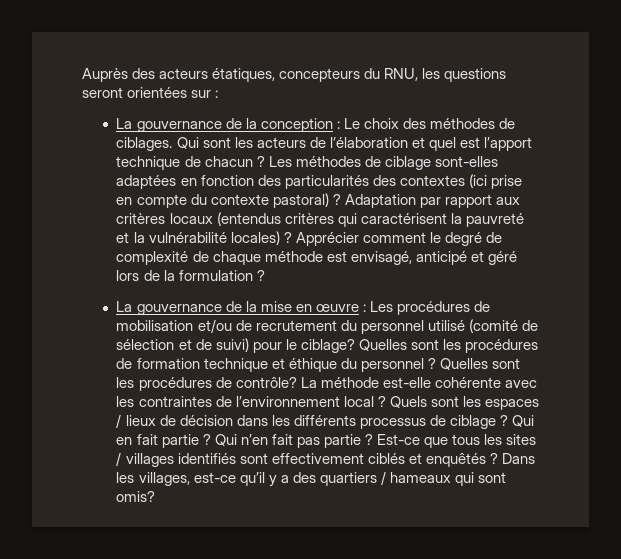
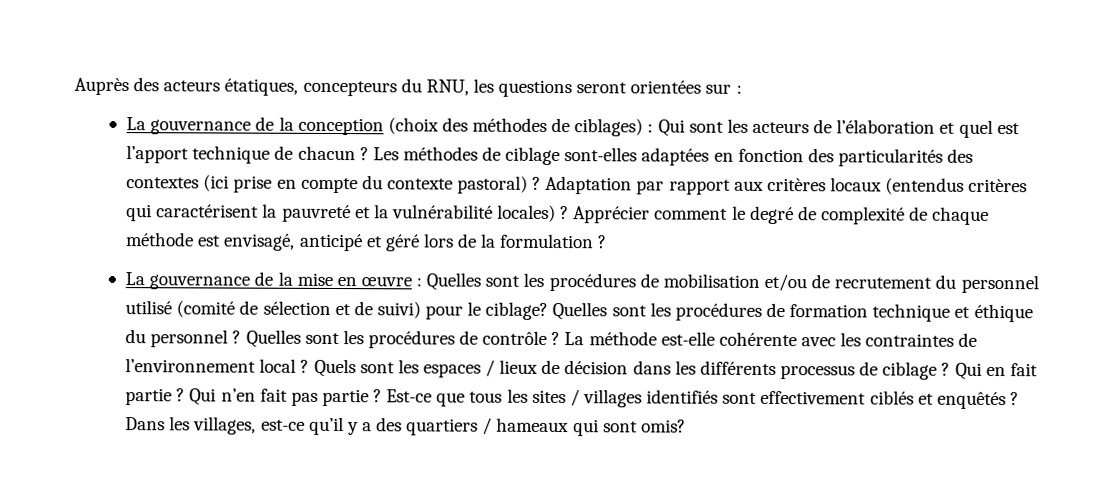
- La gouvernance de la conception : Le choix des méthodes de ciblages. Qui sont les acteurs de l’élaboration et quel est l’apport technique de chacun ?
+ La gouvernance de la conception (choix des méthodes de ciblages) : Qui sont les acteurs de l’élaboration et quel est l’apport technique de chacun ?
- La gouvernance de la mise en œuvre : Les procédures de mobilisation et/ou de recrutement du personnel utilisé (comité de sélection et de suivi) pour le ciblage?
+ La gouvernance de la mise en œuvre : Quelles sont les procédures de mobilisation et/ou de recrutement du personnel utilisé (comité de sélection et de suivi) pour le ciblage?
- Quelles sont les procédures de contrôle?
+ Quelles sont les procédures de contrôle ?

